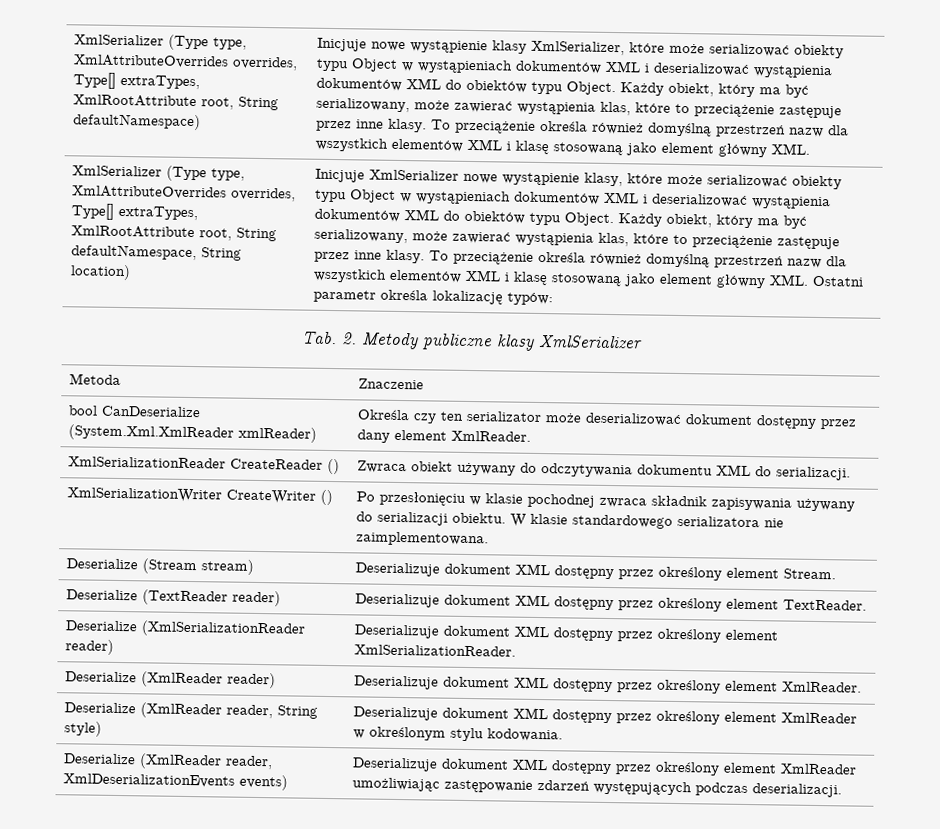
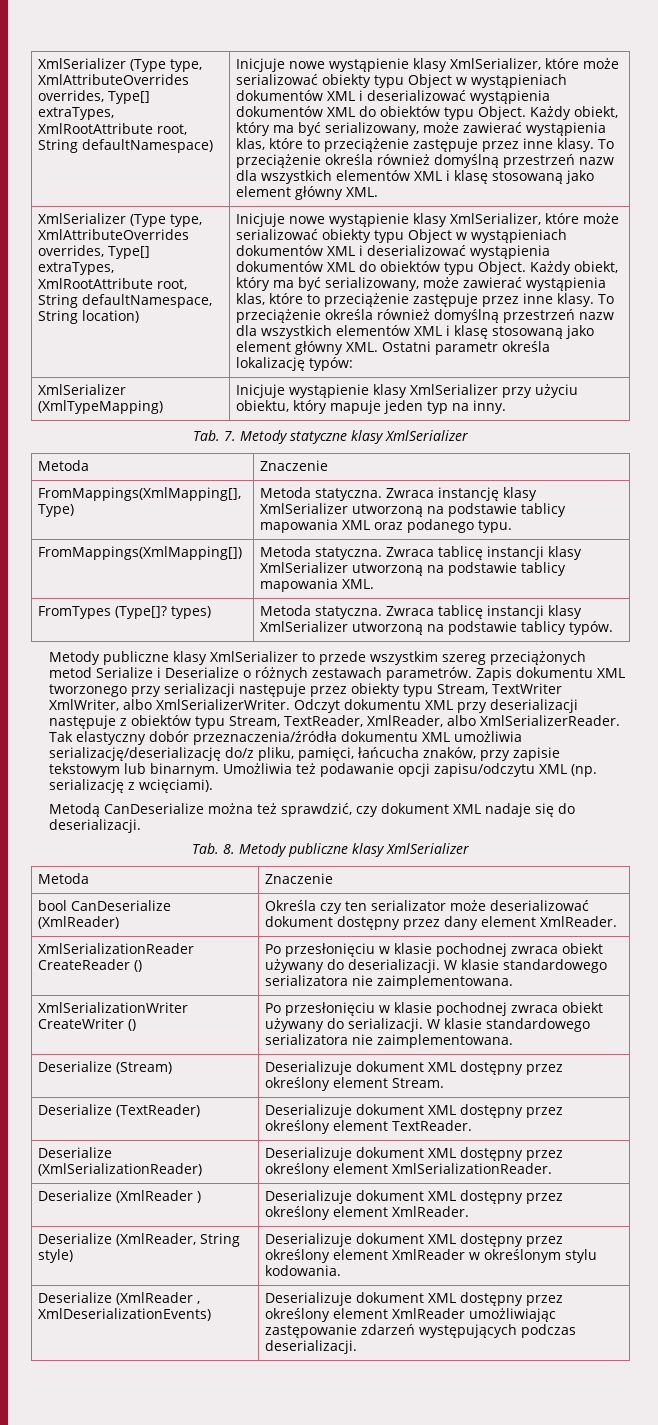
- XmlSerializer (Type type, XmlAttributeOverrides overrides, Type[] extraTypes, XmlRootAttribute root, String defaultNamespace, String location) | Inicjuje XmlSerializer nowe wystąpienie klasy, które może serializować obiekty typu Object w wystąpieniach dokumentów XML i deserializować wystąpienia dokumentów XML do obiektów typu Object.
+ XmlSerializer (Type type, XmlAttributeOverrides overrides, Type[] extraTypes, XmlRootAttribute root, String defaultNamespace, String location) | Inicjuje nowe wystąpienie klasy XmlSerializer, które może serializować obiekty typu Object w wystąpieniach dokumentów XML i deserializować wystąpienia dokumentów XML do obiektów typu Object.
- Tab. 2. Metody publiczne klasy XmlSerializer
+ XmlSerializer (XmlTypeMapping) | Inicjuje wystąpienie klasy XmlSerializer przy użyciu obiektu, który mapuje jeden typ na inny.
+ Tab. 7. Metody statyczne klasy XmlSerializer
+ Metoda | Znaczenie
+ FromMappings(XmlMapping[], Type) | Metoda statyczna. Zwraca instancję klasy XmlSerializer utworzoną na podstawie tablicy mapowania XML oraz podanego typu.
+ FromMappings(XmlMapping[]) | Metoda statyczna. Zwraca tablicę instancji klasy XmlSerializer utworzoną na podstawie tablicy mapowania XML.
+ FromTypes (Type[]? types) | Metoda statyczna. Zwraca tablicę instancji klasy XmlSerializer utworzoną na podstawie tablicy typów.
+ Metody publiczne klasy XmlSerializer to przede wszystkim szereg przeciążonych metod Serialize i Deserialize o różnych zestawach parametrów. Zapis dokumentu XML tworzonego przy serializacji następuje przez obiekty typu Stream, TextWriter XmlWriter, albo XmlSerializerWriter. Odczyt dokumentu XML przy deserializacji następuje z obiektów typu Stream, TextReader, XmlReader, albo XmlSerializerReader. Tak elastyczny dobór przeznaczenia/źródła dokumentu XML umożliwia serializację/deserializację do/z pliku, pamięci, łańcucha znaków, przy zapisie tekstowym lub binarnym. Umożliwia też podawanie opcji zapisu/odczytu XML (np. serializację z wcięciami).
+ Metodą CanDeserialize można też sprawdzić, czy dokument XML nadaje się do deserializacji.
+ Tab. 8. Metody publiczne klasy XmlSerializer
- bool CanDeserialize (System.Xml.XmlReader xmlReader) | Określa czy ten serializator może deserializować dokument dostępny przez dany element XmlReader.
+ bool CanDeserialize (XmlReader) | Określa czy ten serializator może deserializować dokument dostępny przez dany element XmlReader.
- XmlSerializationReader CreateReader () | Zwraca obiekt używany do odczytywania dokumentu XML do serializacji.
+ XmlSerializationReader CreateReader () | Po przesłonięciu w klasie pochodnej zwraca obiekt używany do deserializacji. W klasie standardowego serializatora nie zaimplementowana.
- XmlSerializationWriter CreateWriter () | Po przesłonięciu w klasie pochodnej zwraca składnik zapisywania używany do serializacji obiektu. W klasie standardowego serializatora nie zaimplementowana.
+ XmlSerializationWriter CreateWriter () | Po przesłonięciu w klasie pochodnej zwraca obiekt używany do serializacji. W klasie standardowego serializatora nie zaimplementowana.
- Deserialize (Stream stream) | Deserializuje dokument XML dostępny przez określony element Stream.
+ Deserialize (Stream) | Deserializuje dokument XML dostępny przez określony element Stream.
- Deserialize (TextReader reader) | Deserializuje dokument XML dostępny przez określony element TextReader.
+ Deserialize (TextReader) | Deserializuje dokument XML dostępny przez określony element TextReader.
- Deserialize (XmlSerializationReader reader) | Deserializuje dokument XML dostępny przez określony element XmlSerializationReader.
+ Deserialize (XmlSerializationReader) | Deserializuje dokument XML dostępny przez określony element XmlSerializationReader.
- Deserialize (XmlReader reader) | Deserializuje dokument XML dostępny przez określony element XmlReader.
+ Deserialize (XmlReader ) | Deserializuje dokument XML dostępny przez określony element XmlReader.
- Deserialize (XmlReader reader, String style) | Deserializuje dokument XML dostępny przez określony element XmlReader w określonym stylu kodowania.
+ Deserialize (XmlReader, String style) | Deserializuje dokument XML dostępny przez określony element XmlReader w określonym stylu kodowania.
- Deserialize (XmlReader reader, XmlDeserializationEvents events) | Deserializuje dokument XML dostępny przez określony element XmlReader umożliwiając zastępowanie zdarzeń występujących podczas deserializacji.
+ Deserialize (XmlReader , XmlDeserializationEvents) | Deserializuje dokument XML dostępny przez określony element XmlReader umożliwiając zastępowanie zdarzeń występujących podczas deserializacji.

